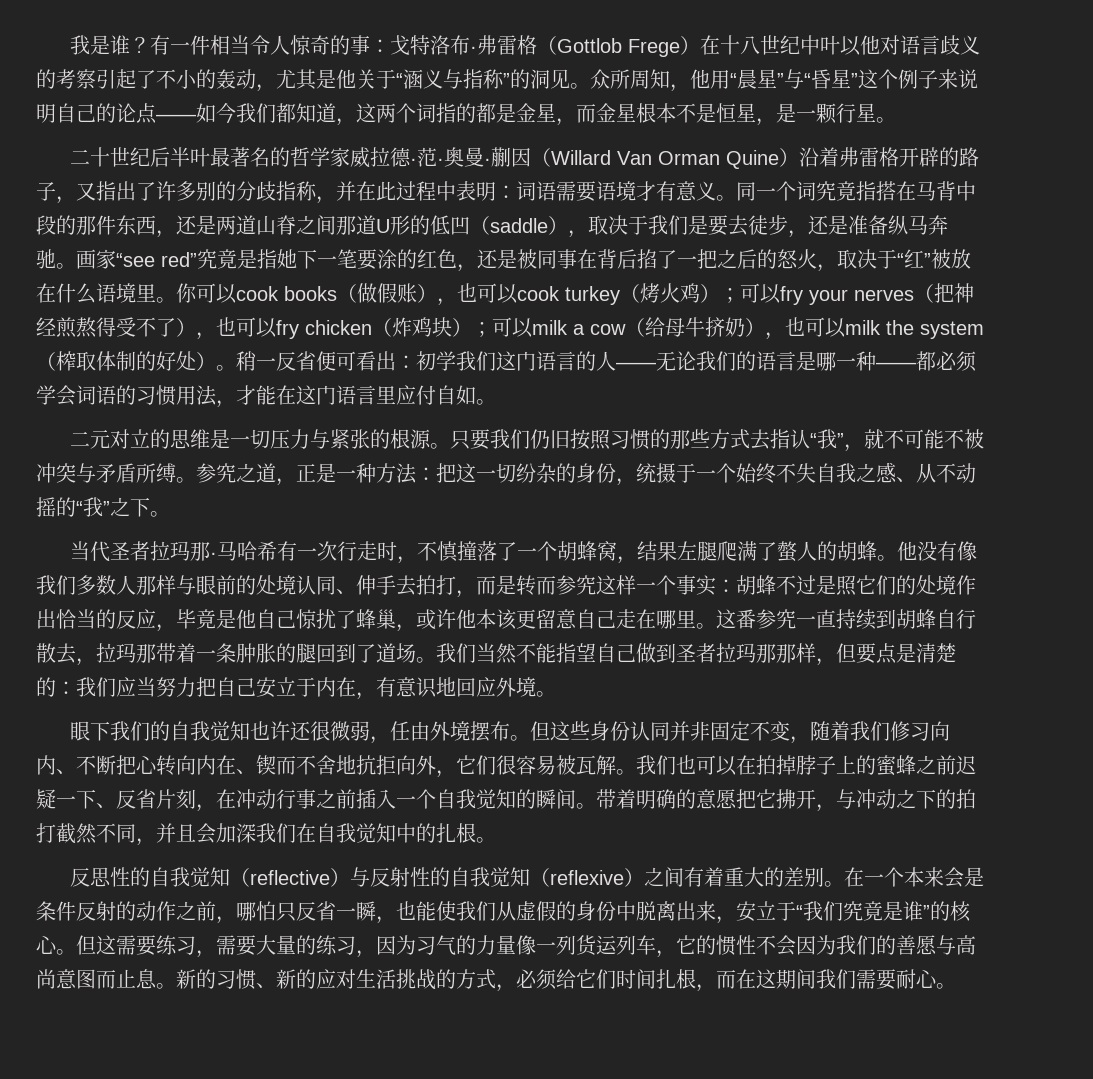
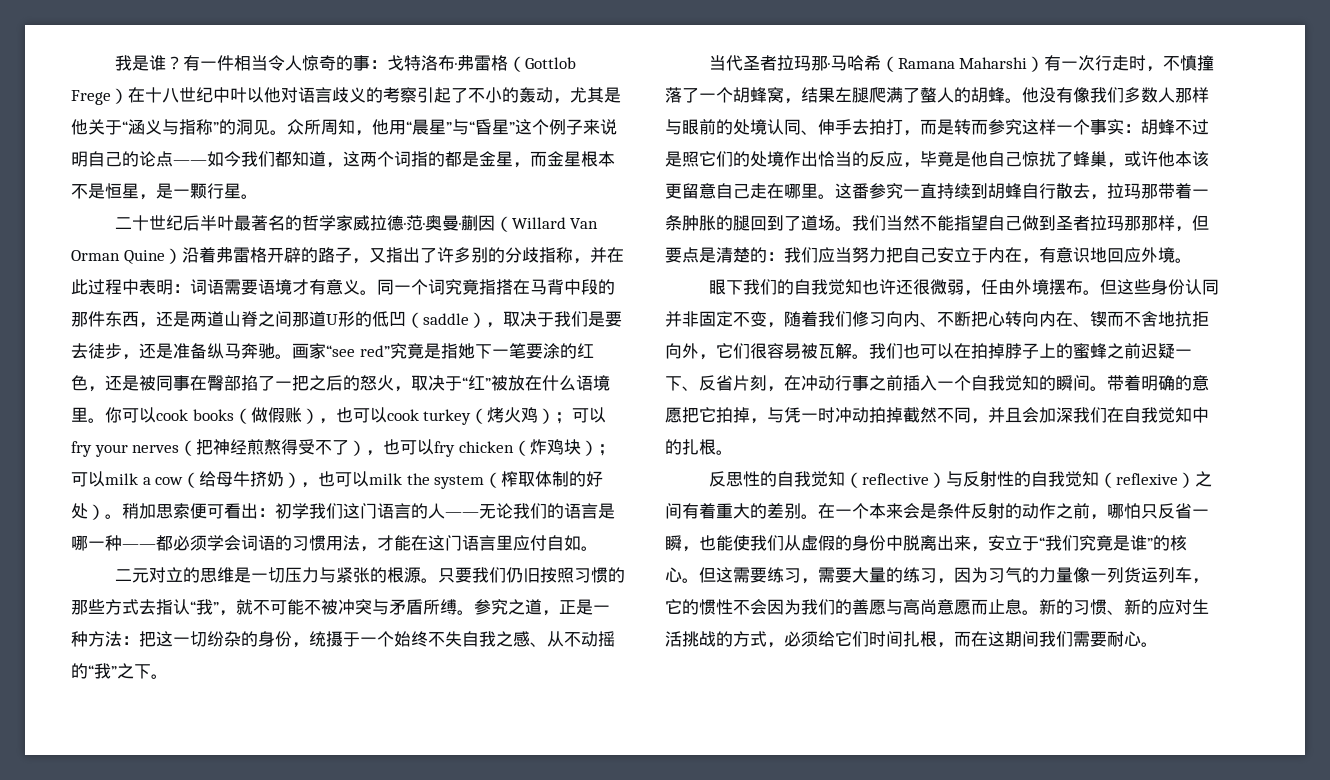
- 画家“see red”究竟是指她下一笔要涂的红色，还是被同事在背后掐了一把之后的怒火，取决于“红”被放在什么语境里。
+ 画家“see red”究竟是指她下一笔要涂的红色，还是被同事在臀部掐了一把之后的怒火，取决于“红”被放在什么语境里。
- 稍一反省便可看出：初学我们这门语言的人——无论我们的语言是哪一种——都必须学会词语的习惯用法，才能在这门语言里应付自如。
+ 稍加思索便可看出：初学我们这门语言的人——无论我们的语言是哪一种——都必须学会词语的习惯用法，才能在这门语言里应付自如。
- 当代圣者拉玛那·马哈希有一次行走时，不慎撞落了一个胡蜂窝，结果左腿爬满了螫人的胡蜂。
+ 当代圣者拉玛那·马哈希（Ramana Maharshi）有一次行走时，不慎撞落了一个胡蜂窝，结果左腿爬满了螫人的胡蜂。
- 带着明确的意愿把它拂开，与冲动之下的拍打截然不同，并且会加深我们在自我觉知中的扎根。
+ 带着明确的意愿把它拍掉，与凭一时冲动拍掉截然不同，并且会加深我们在自我觉知中的扎根。
- 但这需要练习，需要大量的练习，因为习气的力量像一列货运列车，它的惯性不会因为我们的善愿与高尚意图而止息。
+ 但这需要练习，需要大量的练习，因为习气的力量像一列货运列车，它的惯性不会因为我们的善愿与高尚意愿而止息。

